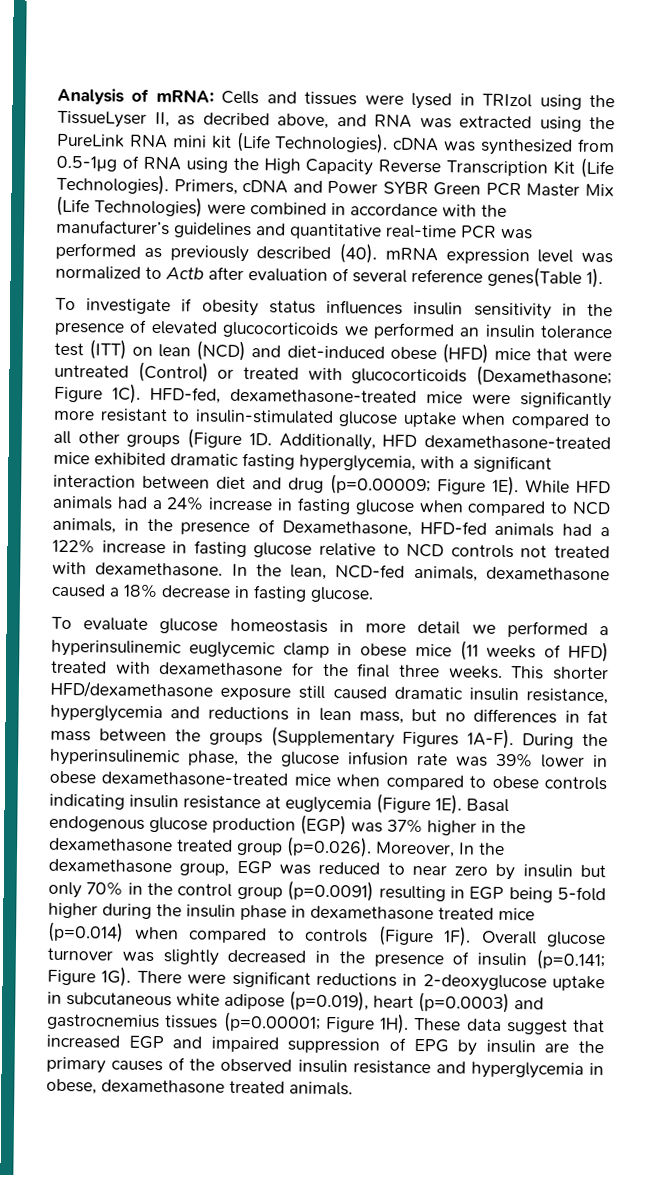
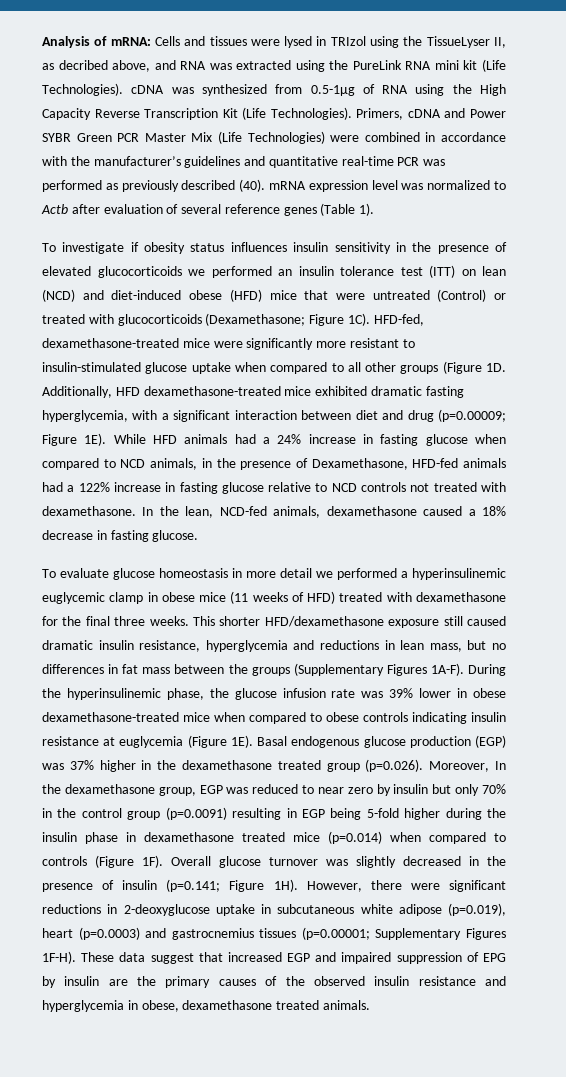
- Primers, cDNA and Power SYBR Green PCR Master Mix (Life Technologies) were combined in accordance with the manufacturer’s guidelines and quantitative real-time PCR was performed as previously described (40). mRNA expression level was normalized to Actb after evaluation of several reference genes(Table 1).
+ Primers, cDNA and Power SYBR Green PCR Master Mix (Life Technologies) were combined in accordance with the manufacturer’s guidelines and quantitative real-time PCR was performed as previously described (40). mRNA expression level was normalized to Actb after evaluation of several reference genes (Table 1).
- Overall glucose turnover was slightly decreased in the presence of insulin (p=0.141; Figure 1G). There were significant reductions in 2-deoxyglucose uptake in subcutaneous white adipose (p=0.019), heart (p=0.0003) and gastrocnemius tissues (p=0.00001; Figure 1H).
+ Overall glucose turnover was slightly decreased in the presence of insulin (p=0.141; Figure 1H). However, there were significant reductions in 2-deoxyglucose uptake in subcutaneous white adipose (p=0.019), heart (p=0.0003) and gastrocnemius tissues (p=0.00001; Supplementary Figures 1F-H).

